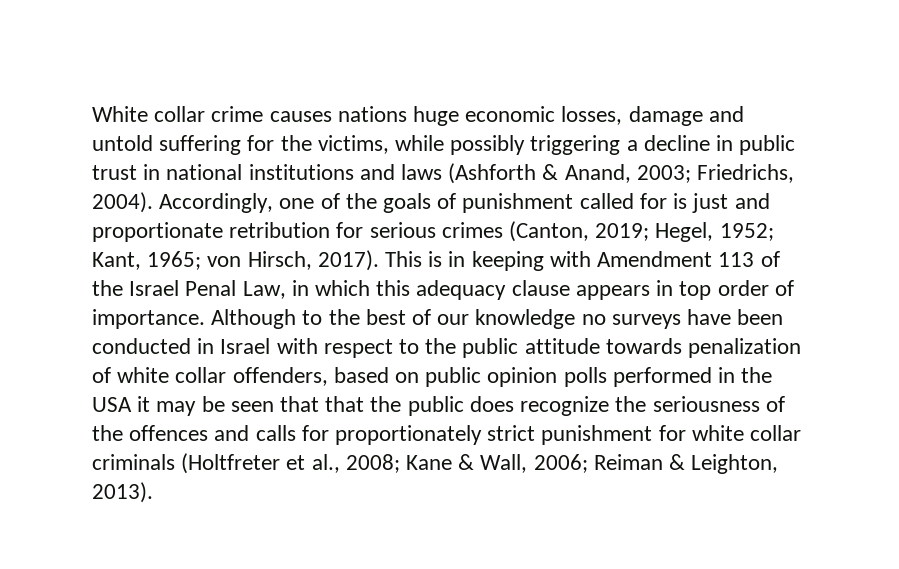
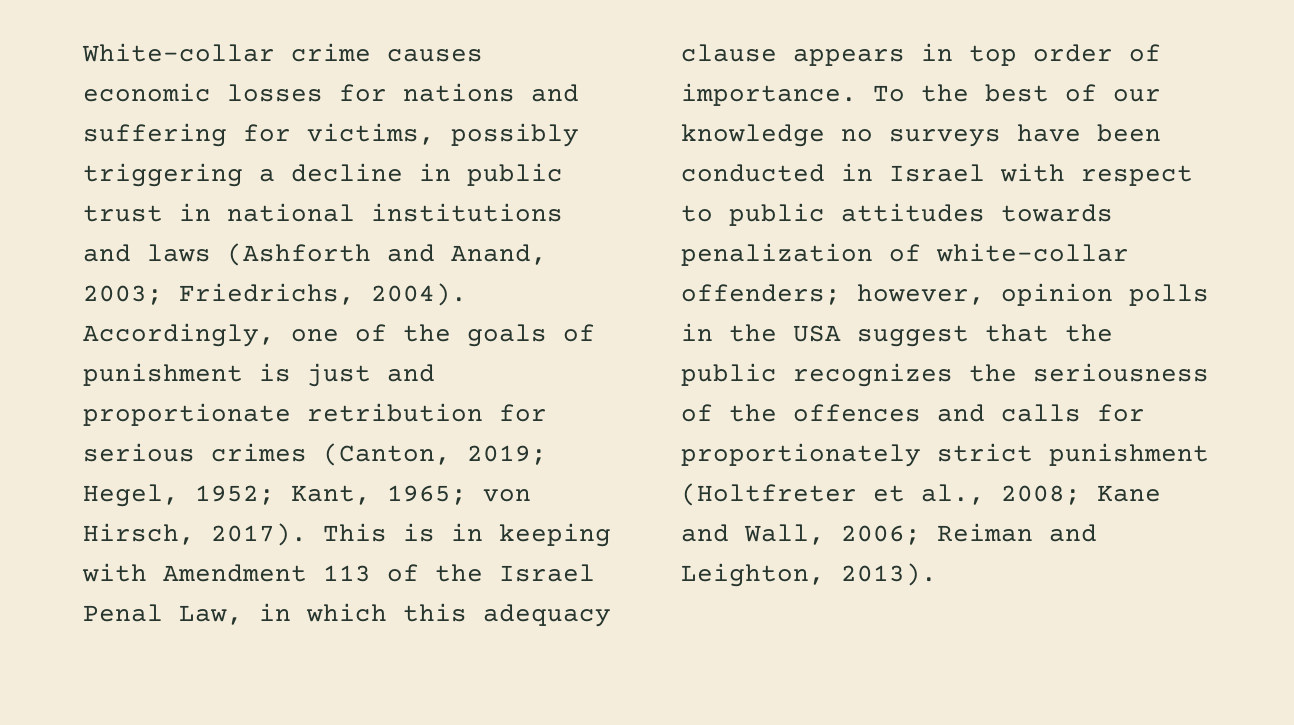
- White collar crime causes nations huge economic losses, damage and untold suffering for the victims, while possibly triggering a decline in public trust in national institutions and laws (Ashforth & Anand, 2003; Friedrichs, 2004).
+ White-collar crime causes economic losses for nations and suffering for victims, possibly triggering a decline in public trust in national institutions and laws (Ashforth and Anand, 2003; Friedrichs, 2004).
- Accordingly, one of the goals of punishment called for is just and proportionate retribution for serious crimes (Canton, 2019; Hegel, 1952; Kant, 1965; von Hirsch, 2017).
+ Accordingly, one of the goals of punishment is just and proportionate retribution for serious crimes (Canton, 2019; Hegel, 1952; Kant, 1965; von Hirsch, 2017).
- Although to the best of our knowledge no surveys have been conducted in Israel with respect to the public attitude towards penalization of white collar offenders, based on public opinion polls performed in the USA it may be seen that that the public does recognize the seriousness of the offences and calls for proportionately strict punishment for white collar criminals (Holtfreter et al., 2008; Kane & Wall, 2006; Reiman & Leighton, 2013).
+ To the best of our knowledge no surveys have been conducted in Israel with respect to public attitudes towards penalization of white-collar offenders; however, opinion polls in the USA suggest that the public recognizes the seriousness of the offences and calls for proportionately strict punishment (Holtfreter et al., 2008; Kane and Wall, 2006; Reiman and Leighton, 2013).

